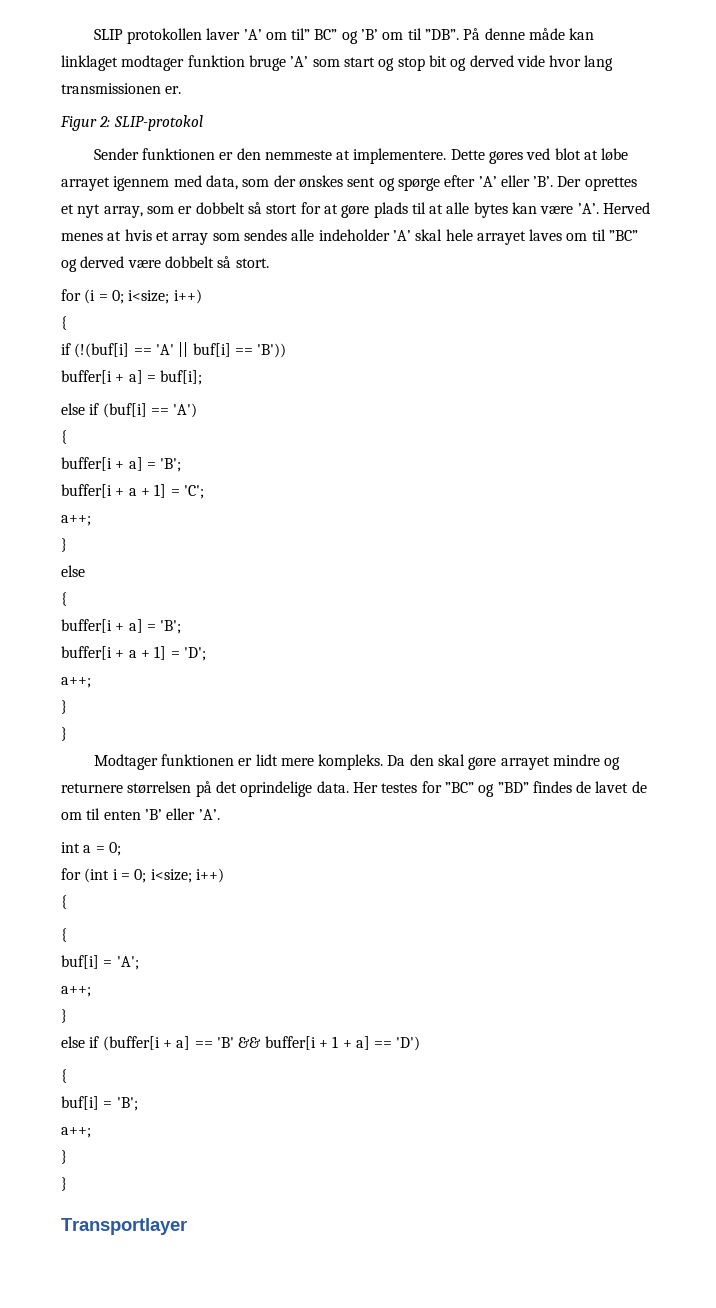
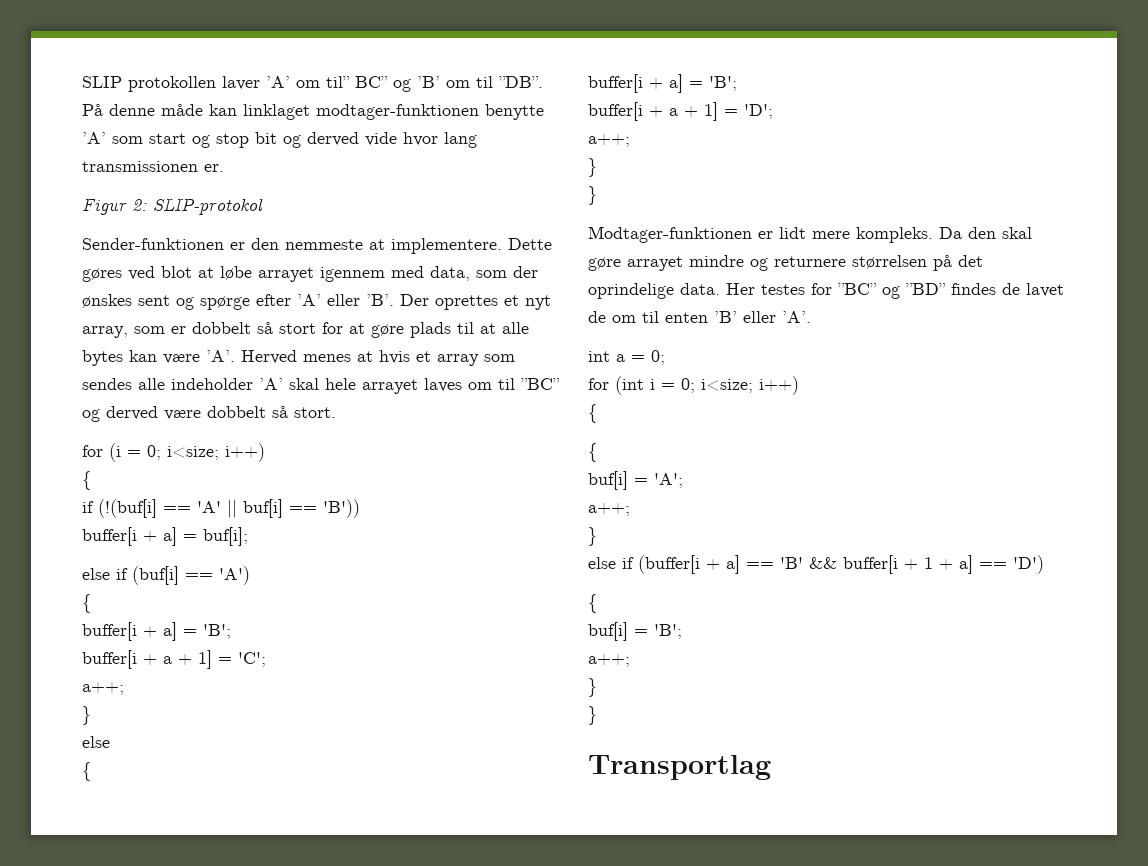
- På denne måde kan linklaget modtager funktion bruge ’A’ som start og stop bit og derved vide hvor lang transmissionen er.
+ På denne måde kan linklaget modtager-funktionen benytte ’A’ som start og stop bit og derved vide hvor lang transmissionen er.
- Sender funktionen er den nemmeste at implementere.
+ Sender-funktionen er den nemmeste at implementere.
- Modtager funktionen er lidt mere kompleks.
+ Modtager-funktionen er lidt mere kompleks.
- Transportlayer
+ Transportlag

